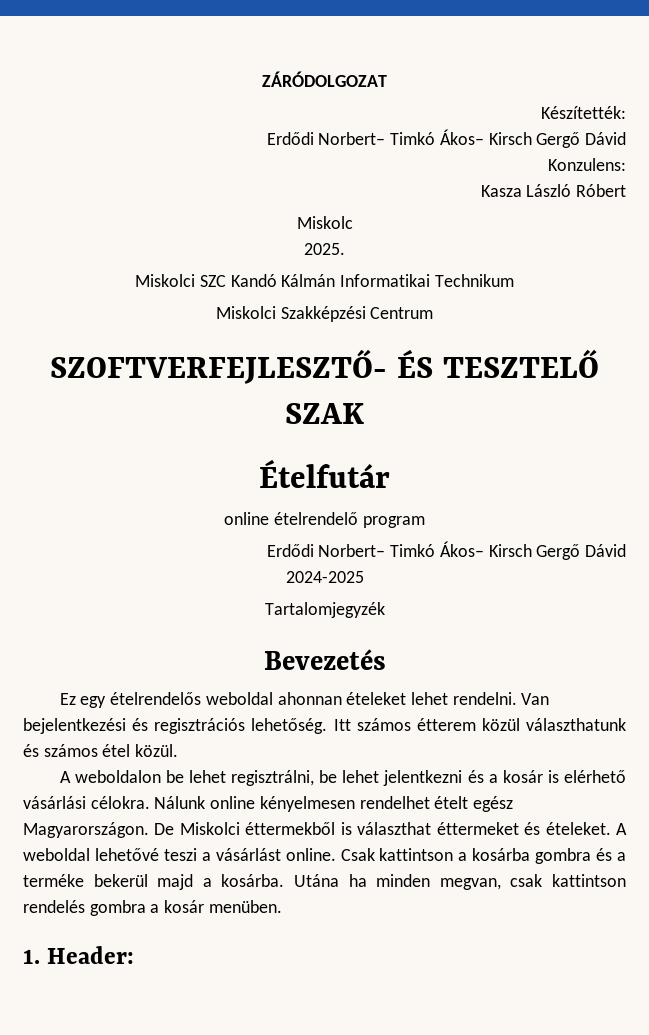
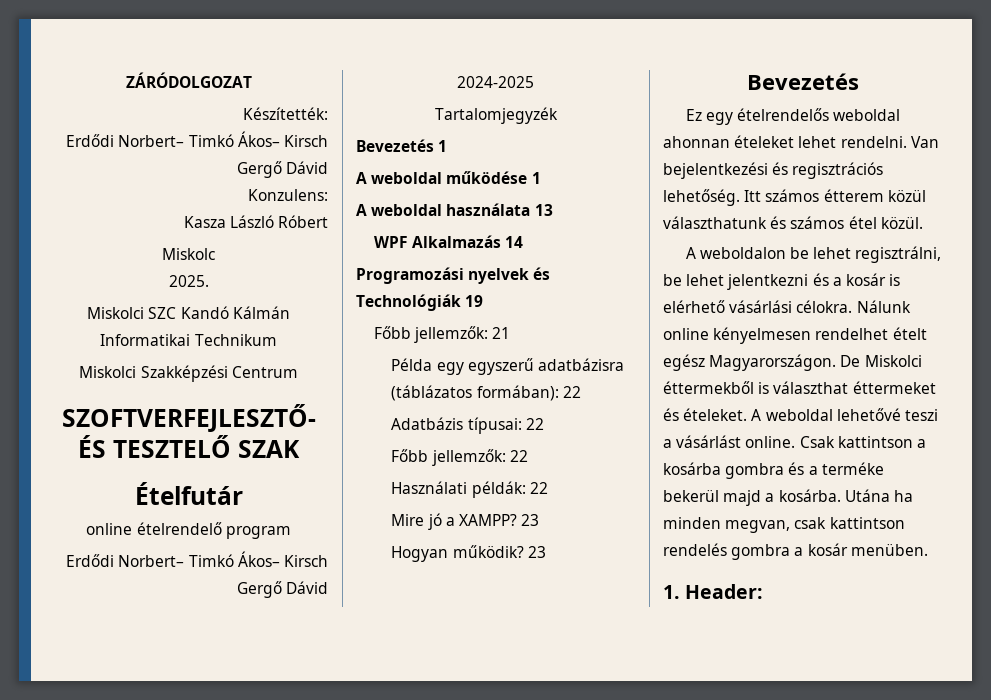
+ Bevezetés 1
+ A weboldal működése 1
+ A weboldal használata 13
+ WPF Alkalmazás 14
+ Programozási nyelvek és Technológiák 19
+ Főbb jellemzők: 21
+ Példa egy egyszerű adatbázisra (táblázatos formában): 22
+ Adatbázis típusai: 22
+ Főbb jellemzők: 22
+ Használati példák: 22
+ Mire jó a XAMPP? 23
+ Hogyan működik? 23

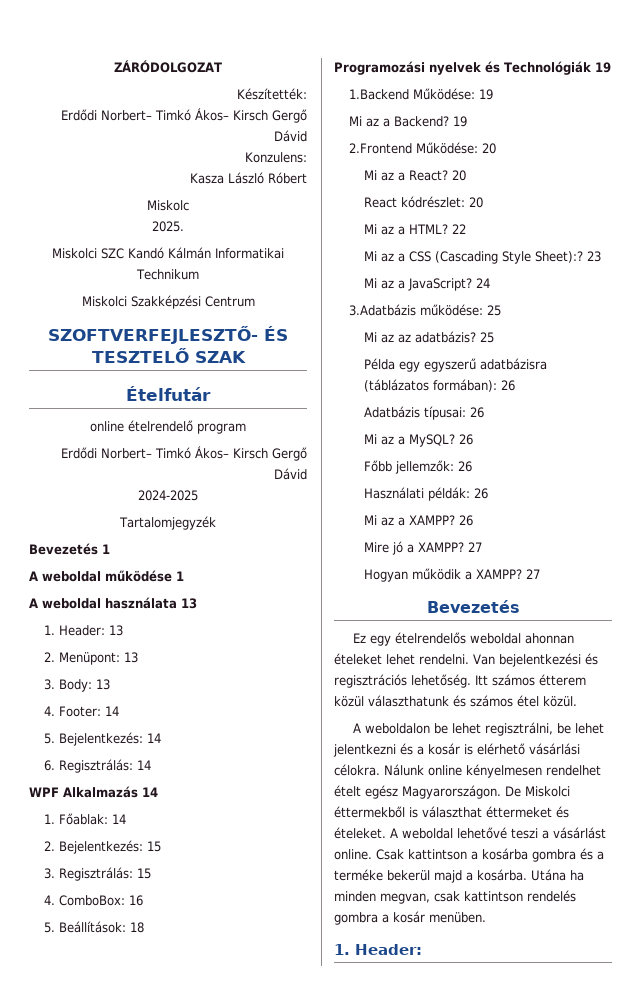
+ 1. Header: 13
+ 2. Menüpont: 13
+ 3. Body: 13
+ 4. Footer: 14
+ 5. Bejelentkezés: 14
+ 6. Regisztrálás: 14
  WPF Alkalmazás 14
+ 1. Főablak: 14
+ 2. Bejelentkezés: 15
+ 3. Regisztrálás: 15
+ 4. ComboBox: 16
+ 5. Beállítások: 18
- Főbb jellemzők: 21
+ 1.Backend Működése: 19
+ Mi az a Backend? 19
+ 2.Frontend Működése: 20
+ Mi az a React? 20
+ React kódrészlet: 20
+ Mi az a HTML? 22
+ Mi az a CSS (Cascading Style Sheet):? 23
+ Mi az a JavaScript? 24
+ 3.Adatbázis működése: 25
+ Mi az az adatbázis? 25
- Példa egy egyszerű adatbázisra (táblázatos formában): 22
+ Példa egy egyszerű adatbázisra (táblázatos formában): 26
- Adatbázis típusai: 22
- Főbb jellemzők: 22
+ Adatbázis típusai: 26
+ Mi az a MySQL? 26
+ Főbb jellemzők: 26
- Használati példák: 22
+ Használati példák: 26
+ Mi az a XAMPP? 26
- Mire jó a XAMPP? 23
+ Mire jó a XAMPP? 27
- Hogyan működik? 23
+ Hogyan működik a XAMPP? 27

